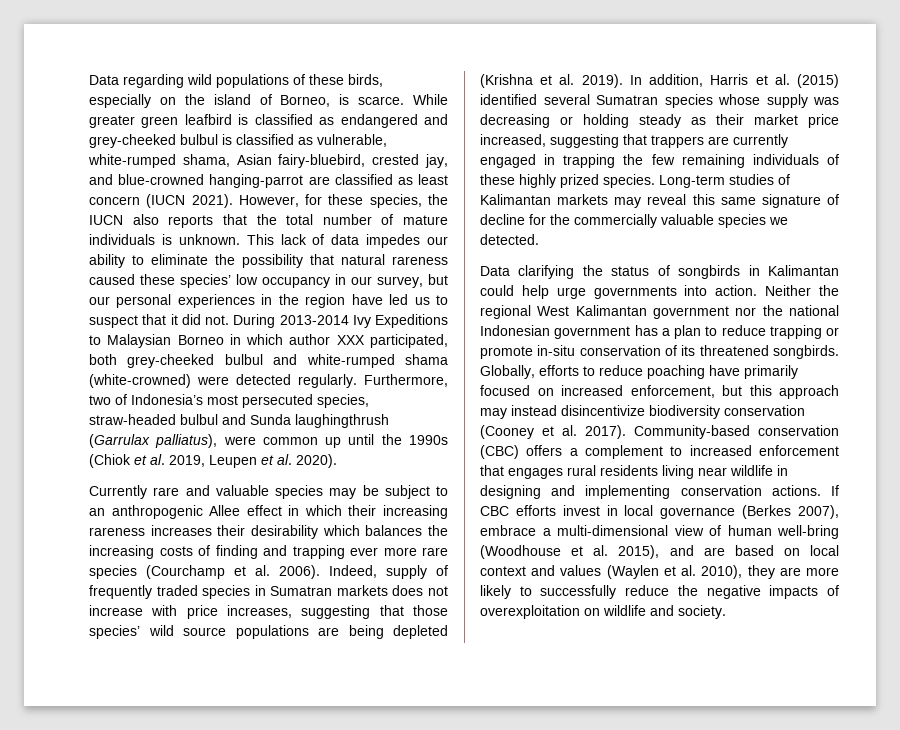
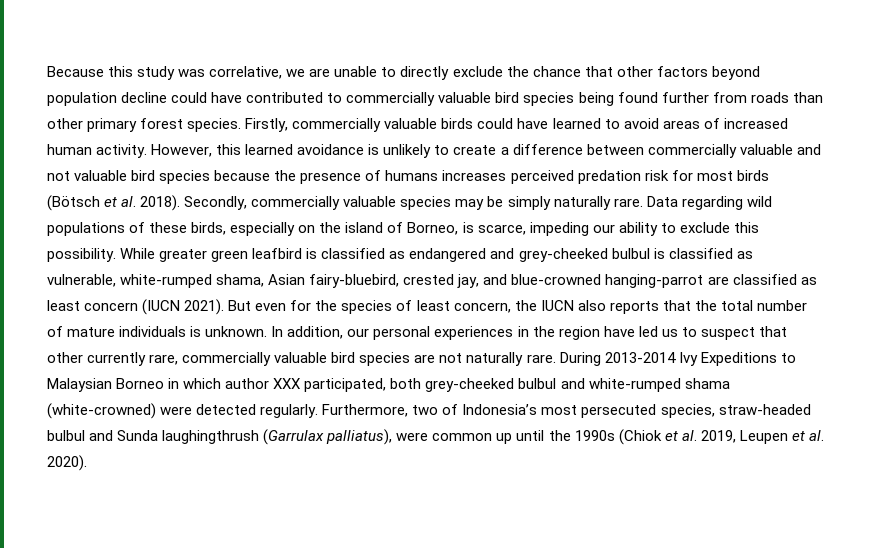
+ Because this study was correlative, we are unable to directly exclude the chance that other factors beyond population decline could have contributed to commercially valuable bird species being found further from roads than other primary forest species. Firstly, commercially valuable birds could have learned to avoid areas of increased human activity. However, this learned avoidance is unlikely to create a difference between commercially valuable and not valuable bird species because the presence of humans increases perceived predation risk for most birds (Bötsch et al. 2018). Secondly, commercially valuable species may be simply naturally rare.
- Data regarding wild populations of these birds, especially on the island of Borneo, is scarce.
+ Data regarding wild populations of these birds, especially on the island of Borneo, is scarce, impeding our ability to exclude this possibility.
- However, for these species, the IUCN also reports that the total number of mature individuals is unknown.
+ But even for the species of least concern, the IUCN also reports that the total number of mature individuals is unknown.
- This lack of data impedes our ability to eliminate the possibility that natural rareness caused these species’ low occupancy in our survey, but our personal experiences in the region have led us to suspect that it did not.
+ In addition, our personal experiences in the region have led us to suspect that other currently rare, commercially valuable bird species are not naturally rare.
- Currently rare and valuable species may be subject to an anthropogenic Allee effect in which their increasing rareness increases their desirability which balances the increasing costs of finding and trapping ever more rare species (Courchamp et al. 2006). Indeed, supply of frequently traded species in Sumatran markets does not increase with price increases, suggesting that those species’ wild source populations are being depleted (Krishna et al. 2019). In addition, Harris et al. (2015) identified several Sumatran species whose supply was decreasing or holding steady as their market price increased, suggesting that trappers are currently engaged in trapping the few remaining individuals of these highly prized species. Long-term studies of Kalimantan markets may reveal this same signature of decline for the commercially valuable species we detected.
- Data clarifying the status of songbirds in Kalimantan could help urge governments into action. Neither the regional West Kalimantan government nor the national Indonesian government has a plan to reduce trapping or promote in-situ conservation of its threatened songbirds. Globally, efforts to reduce poaching have primarily focused on increased enforcement, but this approach may instead disincentivize biodiversity conservation (Cooney et al. 2017). Community-based conservation (CBC) offers a complement to increased enforcement that engages rural residents living near wildlife in designing and implementing conservation actions. If CBC efforts invest in local governance (Berkes 2007), embrace a multi-dimensional view of human well-bring (Woodhouse et al. 2015), and are based on local context and values (Waylen et al. 2010), they are more likely to successfully reduce the negative impacts of overexploitation on wildlife and society.

